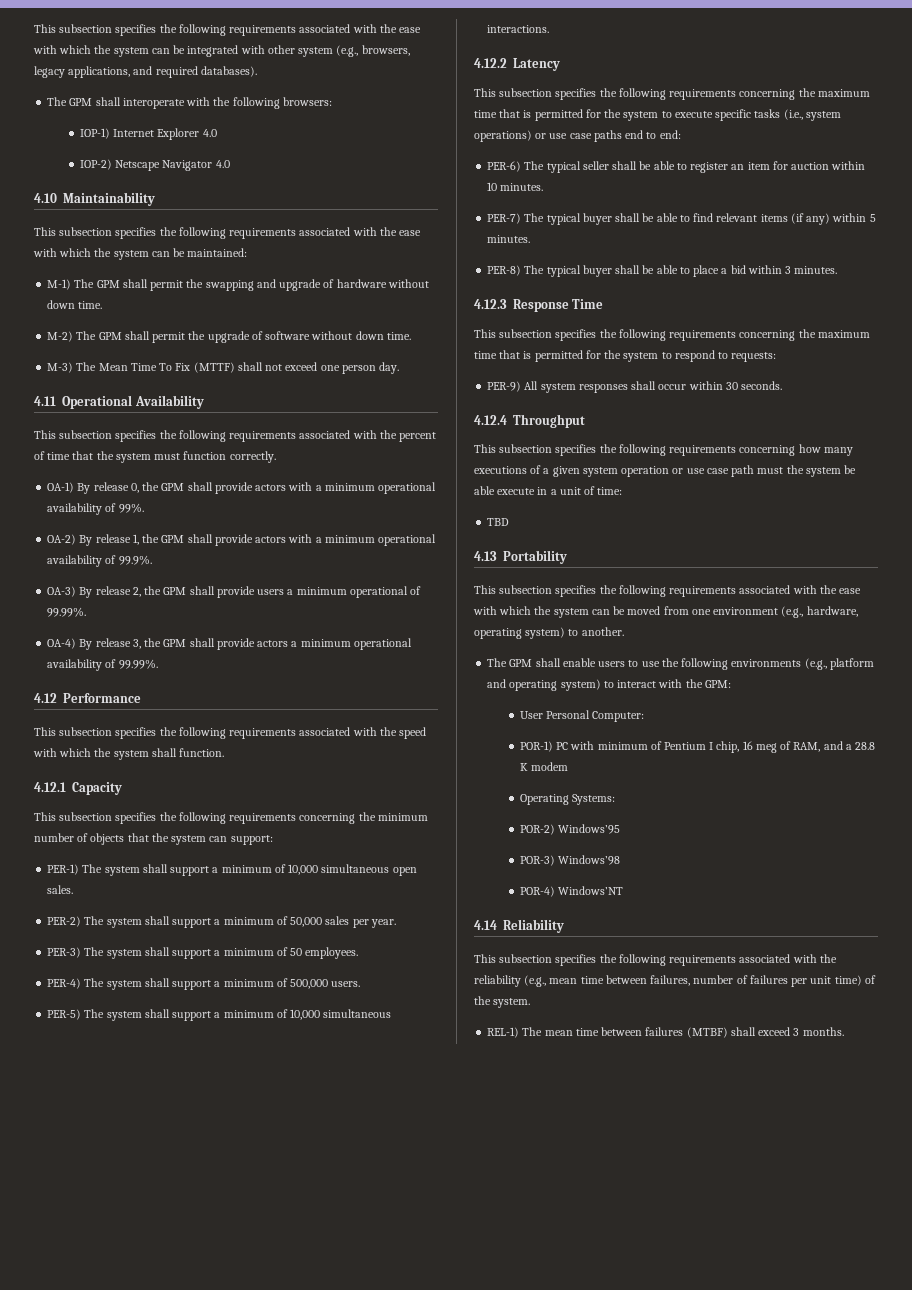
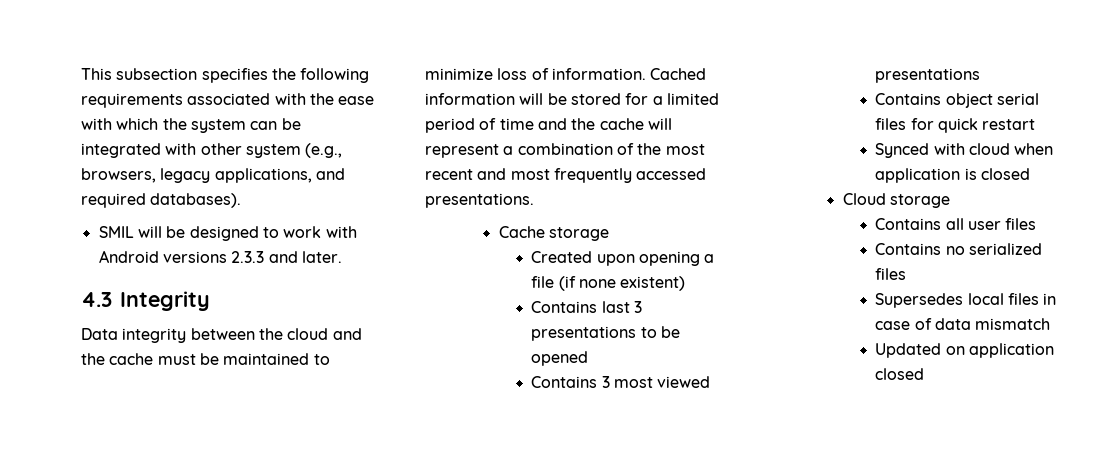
- The GPM shall interoperate with the following browsers:
- IOP-1) Internet Explorer 4.0
- IOP-2) Netscape Navigator 4.0
- 4.10 Maintainability
- This subsection specifies the following requirements associated with the ease with which the system can be maintained:
- M-1) The GPM shall permit the swapping and upgrade of hardware without down time.
- M-2) The GPM shall permit the upgrade of software without down time.
- M-3) The Mean Time To Fix (MTTF) shall not exceed one person day.
- 4.11 Operational Availability
- This subsection specifies the following requirements associated with the percent of time that the system must function correctly.
- OA-1) By release 0, the GPM shall provide actors with a minimum operational availability of 99%.
- OA-2) By release 1, the GPM shall provide actors with a minimum operational availability of 99.9%.
- OA-3) By release 2, the GPM shall provide users a minimum operational of 99.99%.
- OA-4) By release 3, the GPM shall provide actors a minimum operational availability of 99.99%.
- 4.12 Performance
- This subsection specifies the following requirements associated with the speed with which the system shall function.
- 4.12.1 Capacity
- This subsection specifies the following requirements concerning the minimum number of objects that the system can support:
- PER-1) The system shall support a minimum of 10,000 simultaneous open sales.
- PER-2) The system shall support a minimum of 50,000 sales per year.
- PER-3) The system shall support a minimum of 50 employees.
- PER-4) The system shall support a minimum of 500,000 users.
- PER-5) The system shall support a minimum of 10,000 simultaneous interactions.
- 4.12.2 Latency
- This subsection specifies the following requirements concerning the maximum time that is permitted for the system to execute specific tasks (i.e., system operations) or use case paths end to end:
- PER-6) The typical seller shall be able to register an item for auction within 10 minutes.
- PER-7) The typical buyer shall be able to find relevant items (if any) within 5 minutes.
- PER-8) The typical buyer shall be able to place a bid within 3 minutes.
- 4.12.3 Response Time
- This subsection specifies the following requirements concerning the maximum time that is permitted for the system to respond to requests:
- PER-9) All system responses shall occur within 30 seconds.
- 4.12.4 Throughput
- This subsection specifies the following requirements concerning how many executions of a given system operation or use case path must the system be able execute in a unit of time:
- TBD
- 4.13 Portability
- This subsection specifies the following requirements associated with the ease with which the system can be moved from one environment (e.g., hardware, operating system) to another.
- The GPM shall enable users to use the following environments (e.g., platform and operating system) to interact with the GPM:
- User Personal Computer:
- POR-1) PC with minimum of Pentium I chip, 16 meg of RAM, and a 28.8 K modem
- Operating Systems:
- POR-2) Windows’95
- POR-3) Windows’98
- POR-4) Windows’NT
- 4.14 Reliability
- This subsection specifies the following requirements associated with the reliability (e.g., mean time between failures, number of failures per unit time) of the system.
- REL-1) The mean time between failures (MTBF) shall exceed 3 months.
+ SMIL will be designed to work with Android versions 2.3.3 and later.
+ 4.3 Integrity
+ Data integrity between the cloud and the cache must be maintained to minimize loss of information. Cached information will be stored for a limited period of time and the cache will represent a combination of the most recent and most frequently accessed presentations.
+ Cache storage
+ Created upon opening a file (if none existent)
+ Contains last 3 presentations to be opened
+ Contains 3 most viewed presentations
+ Contains object serial files for quick restart
+ Synced with cloud when application is closed
+ Cloud storage
+ Contains all user files
+ Contains no serialized files
+ Supersedes local files in case of data mismatch
+ Updated on application closed

